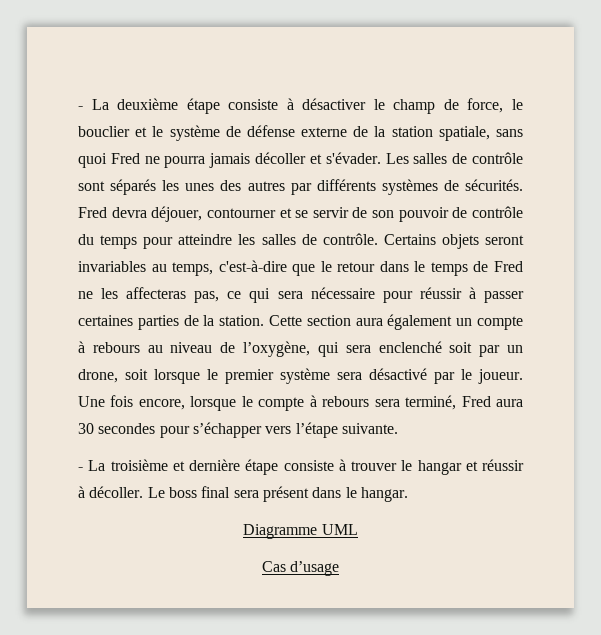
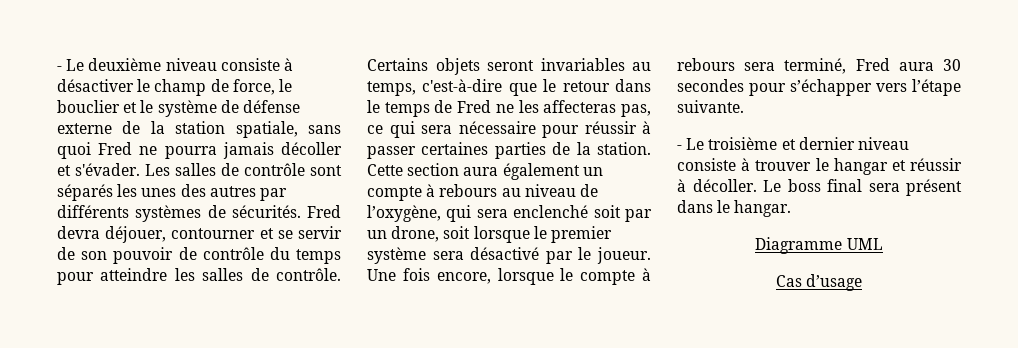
- - La deuxième étape consiste à désactiver le champ de force, le bouclier et le système de défense externe de la station spatiale, sans quoi Fred ne pourra jamais décoller et s'évader.
+ - Le deuxième niveau consiste à désactiver le champ de force, le bouclier et le système de défense externe de la station spatiale, sans quoi Fred ne pourra jamais décoller et s'évader.
- - La troisième et dernière étape consiste à trouver le hangar et réussir à décoller.
+ - Le troisième et dernier niveau consiste à trouver le hangar et réussir à décoller.

